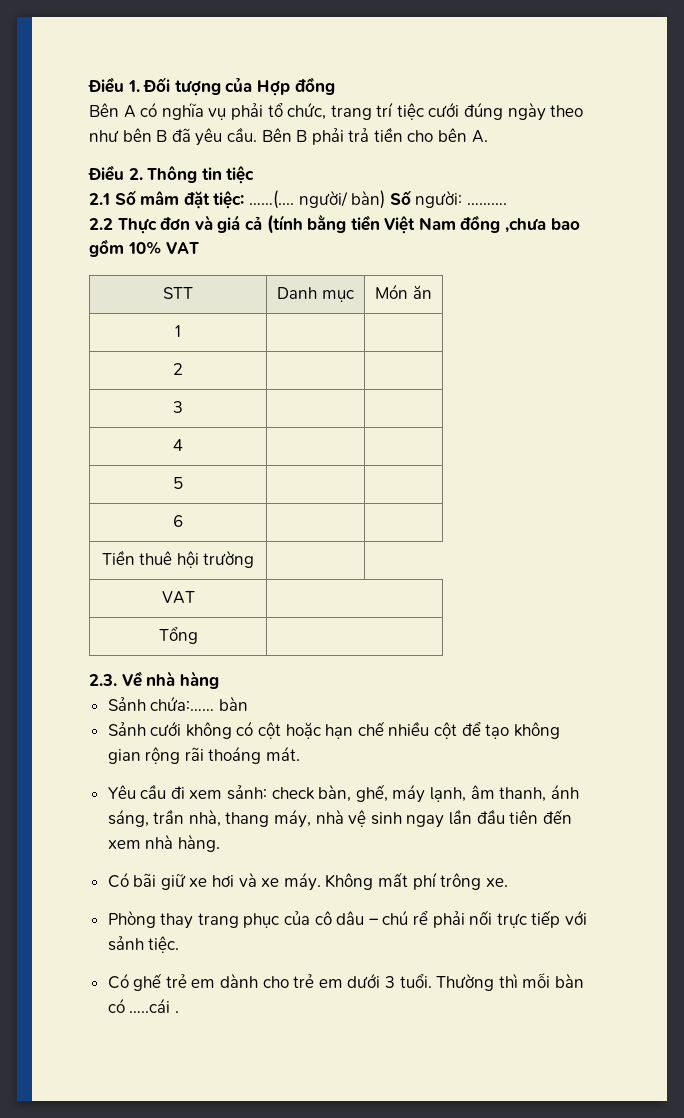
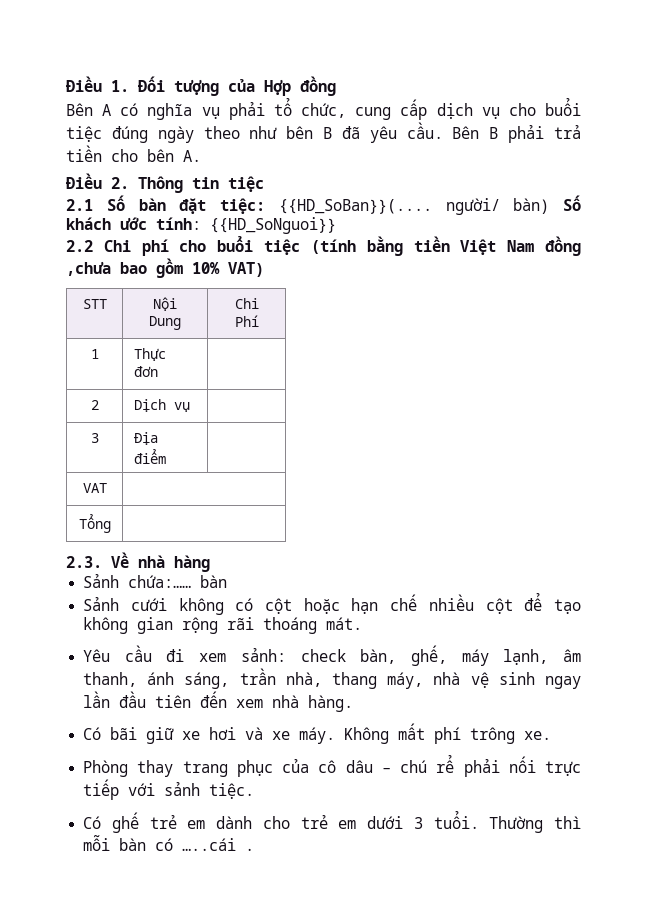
- Bên A có nghĩa vụ phải tổ chức, trang trí tiệc cưới đúng ngày theo như bên B đã yêu cầu.
+ Bên A có nghĩa vụ phải tổ chức, cung cấp dịch vụ cho buổi tiệc đúng ngày theo như bên B đã yêu cầu.
- 2.1 Số mâm đặt tiệc: ……(.... người/ bàn) Số người: ……….
- 2.2 Thực đơn và giá cả (tính bằng tiền Việt Nam đồng ,chưa bao gồm 10% VAT
+ 2.1 Số bàn đặt tiệc: {{HD_SoBan}}(.... người/ bàn) Số khách ước tính: {{HD_SoNguoi}}
+ 2.2 Chi phí cho buổi tiệc (tính bằng tiền Việt Nam đồng ,chưa bao gồm 10% VAT)
- STT | Danh mục | Món ăn
- 1 | |
+ STT | Nội Dung | Chi Phí
+ 1 | Thực đơn |
- 2 | |
+ 2 | Dịch vụ |
- 3 | |
- 4 | |
- 5 | |
- 6 | |
- Tiền thuê hội trường |
+ 3 | Địa điểm |

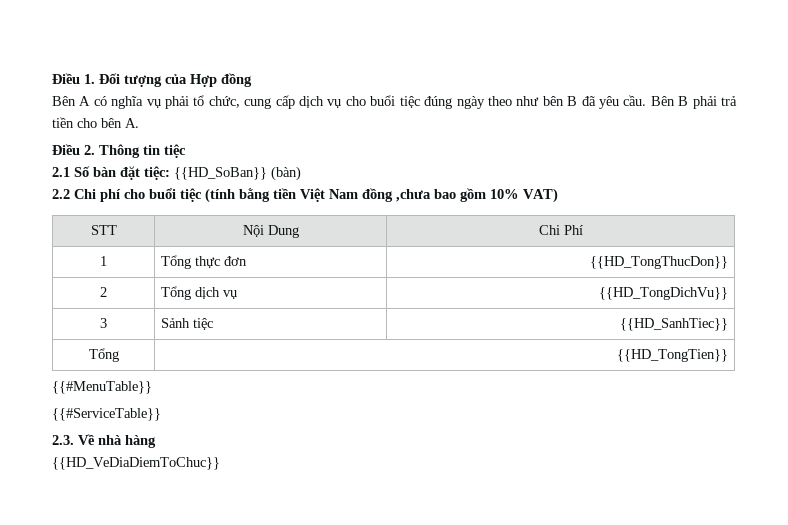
- 2.1 Số bàn đặt tiệc: {{HD_SoBan}}(.... người/ bàn) Số khách ước tính: {{HD_SoNguoi}}
+ 2.1 Số bàn đặt tiệc: {{HD_SoBan}} (bàn)
- 1 | Thực đơn |
+ 1 | Tổng thực đơn | {{HD_TongThucDon}}
- 2 | Dịch vụ |
+ 2 | Tổng dịch vụ | {{HD_TongDichVu}}
- 3 | Địa điểm |
- VAT |
- Tổng |
+ 3 | Sảnh tiệc | {{HD_SanhTiec}}
+ Tổng | {{HD_TongTien}}
+ {{#MenuTable}}
+ {{#ServiceTable}}
  2.3. Về nhà hàng
- Sảnh chứa:…… bàn
- Sảnh cưới không có cột hoặc hạn chế nhiều cột để tạo không gian rộng rãi thoáng mát.
- Yêu cầu đi xem sảnh: check bàn, ghế, máy lạnh, âm thanh, ánh sáng, trần nhà, thang máy, nhà vệ sinh ngay lần đầu tiên đến xem nhà hàng.
- Có bãi giữ xe hơi và xe máy. Không mất phí trông xe.
- Phòng thay trang phục của cô dâu – chú rể phải nối trực tiếp với sảnh tiệc.
- Có ghế trẻ em dành cho trẻ em dưới 3 tuổi. Thường thì mỗi bàn có …..cái .
+ {{HD_VeDiaDiemToChuc}}

